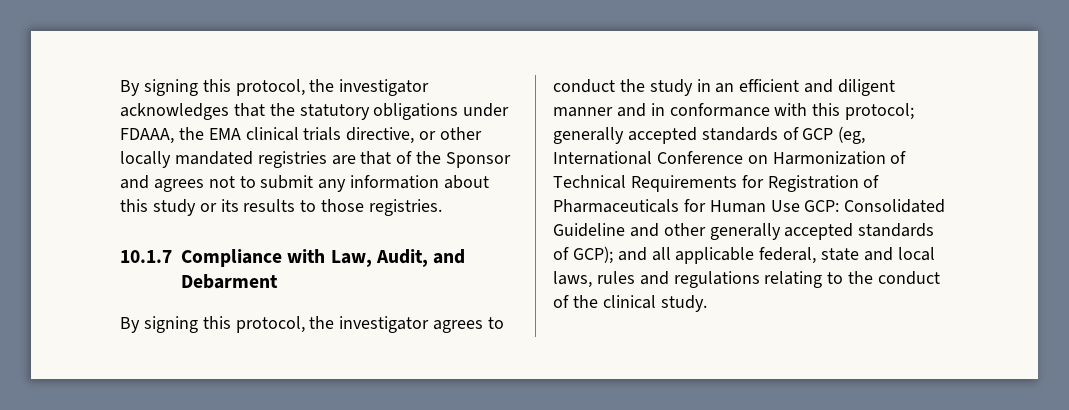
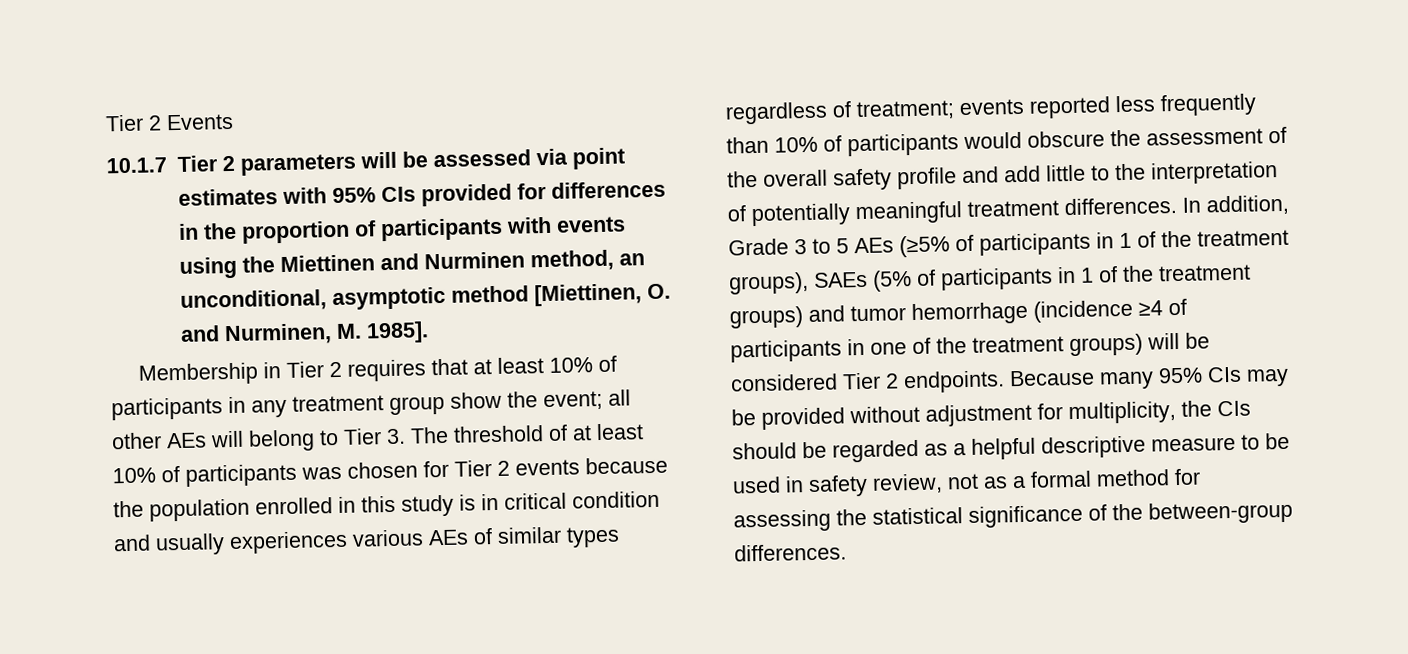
- By signing this protocol, the investigator acknowledges that the statutory obligations under FDAAA, the EMA clinical trials directive, or other locally mandated registries are that of the Sponsor and agrees not to submit any information about this study or its results to those registries.
- 10.1.7 Compliance with Law, Audit, and Debarment
- By signing this protocol, the investigator agrees to conduct the study in an efficient and diligent manner and in conformance with this protocol; generally accepted standards of GCP (eg, International Conference on Harmonization of Technical Requirements for Registration of Pharmaceuticals for Human Use GCP: Consolidated Guideline and other generally accepted standards of GCP); and all applicable federal, state and local laws, rules and regulations relating to the conduct of the clinical study.
+ Tier 2 Events
+ 10.1.7 Tier 2 parameters will be assessed via point estimates with 95% CIs provided for differences in the proportion of participants with events using the Miettinen and Nurminen method, an unconditional, asymptotic method [Miettinen, O. and Nurminen, M. 1985].
+ Membership in Tier 2 requires that at least 10% of participants in any treatment group show the event; all other AEs will belong to Tier 3. The threshold of at least 10% of participants was chosen for Tier 2 events because the population enrolled in this study is in critical condition and usually experiences various AEs of similar types regardless of treatment; events reported less frequently than 10% of participants would obscure the assessment of the overall safety profile and add little to the interpretation of potentially meaningful treatment differences. In addition, Grade 3 to 5 AEs (≥5% of participants in 1 of the treatment groups), SAEs (5% of participants in 1 of the treatment groups) and tumor hemorrhage (incidence ≥4 of participants in one of the treatment groups) will be considered Tier 2 endpoints. Because many 95% CIs may be provided without adjustment for multiplicity, the CIs should be regarded as a helpful descriptive measure to be used in safety review, not as a formal method for assessing the statistical significance of the between-group differences.

